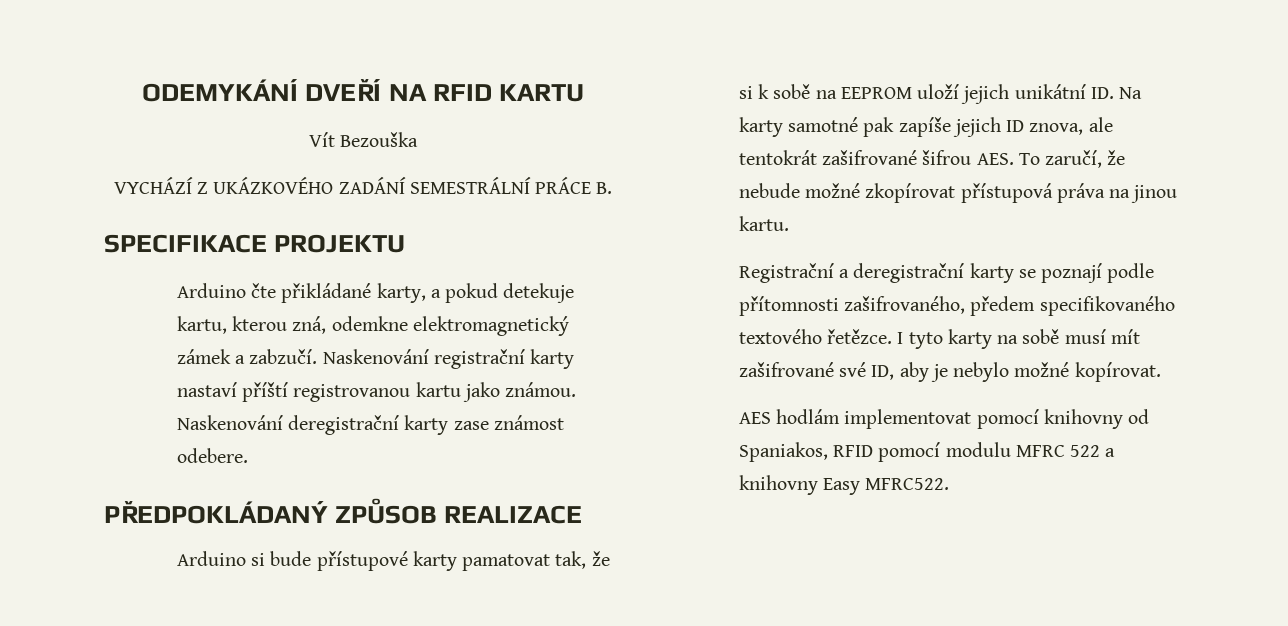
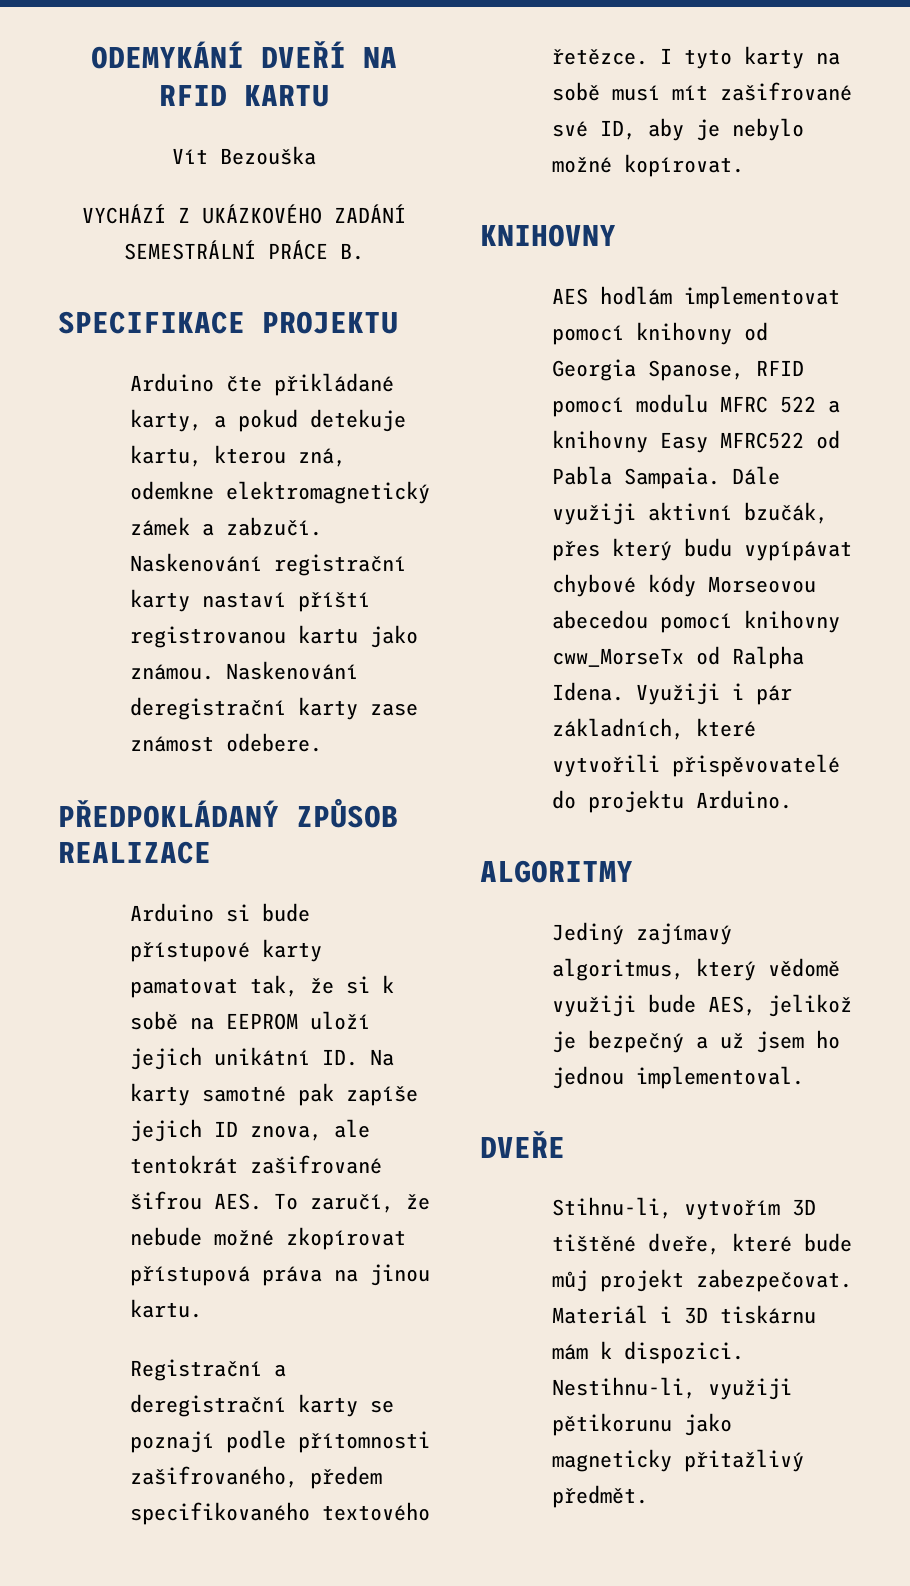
+ KNIHOVNY
- AES hodlám implementovat pomocí knihovny od Spaniakos, RFID pomocí modulu MFRC 522 a knihovny Easy MFRC522.
+ AES hodlám implementovat pomocí knihovny od Georgia Spanose, RFID pomocí modulu MFRC 522 a knihovny Easy MFRC522 od Pabla Sampaia. Dále využiji aktivní bzučák, přes který budu vypípávat chybové kódy Morseovou abecedou pomocí knihovny cww_MorseTx od Ralpha Idena. Využiji i pár základních, které vytvořili přispěvovatelé do projektu Arduino.
+ ALGORITMY
+ Jediný zajímavý algoritmus, který vědomě využiji bude AES, jelikož je bezpečný a už jsem ho jednou implementoval.
+ DVEŘE
+ Stihnu-li, vytvořím 3D tištěné dveře, které bude můj projekt zabezpečovat. Materiál i 3D tiskárnu mám k dispozici. Nestihnu-li, využiji pětikorunu jako magneticky přitažlivý předmět.

